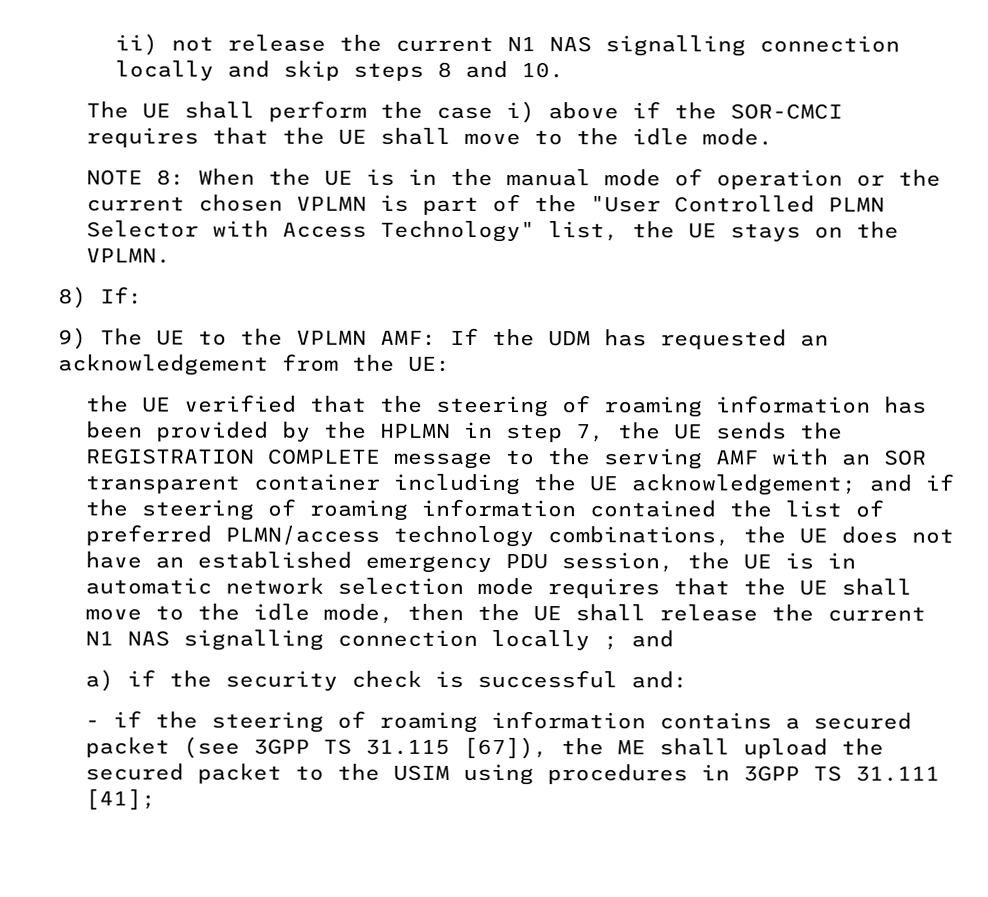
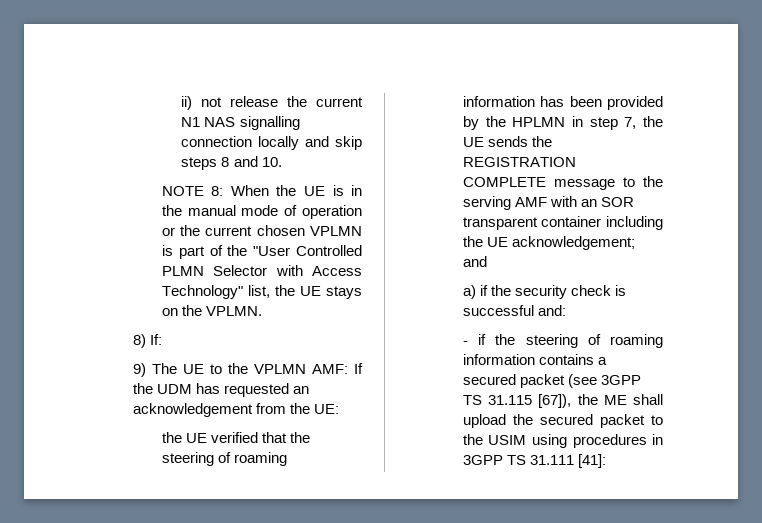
- The UE shall perform the case i) above if the SOR-CMCI requires that the UE shall move to the idle mode.
- the UE verified that the steering of roaming information has been provided by the HPLMN in step 7, the UE sends the REGISTRATION COMPLETE message to the serving AMF with an SOR transparent container including the UE acknowledgement; and if the steering of roaming information contained the list of preferred PLMN/access technology combinations, the UE does not have an established emergency PDU session, the UE is in automatic network selection mode requires that the UE shall move to the idle mode, then the UE shall release the current N1 NAS signalling connection locally ; and
+ the UE verified that the steering of roaming information has been provided by the HPLMN in step 7, the UE sends the REGISTRATION COMPLETE message to the serving AMF with an SOR transparent container including the UE acknowledgement; and
- - if the steering of roaming information contains a secured packet (see 3GPP TS 31.115 [67]), the ME shall upload the secured packet to the USIM using procedures in 3GPP TS 31.111 [41];
+ - if the steering of roaming information contains a secured packet (see 3GPP TS 31.115 [67]), the ME shall upload the secured packet to the USIM using procedures in 3GPP TS 31.111 [41]:

